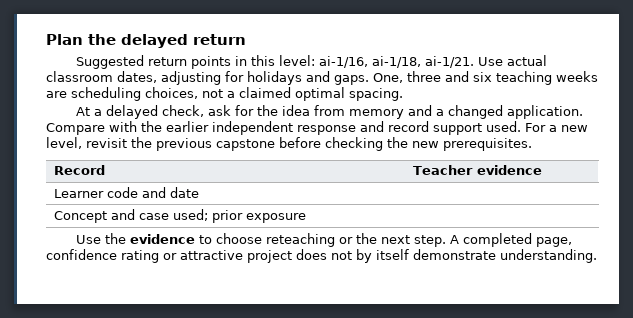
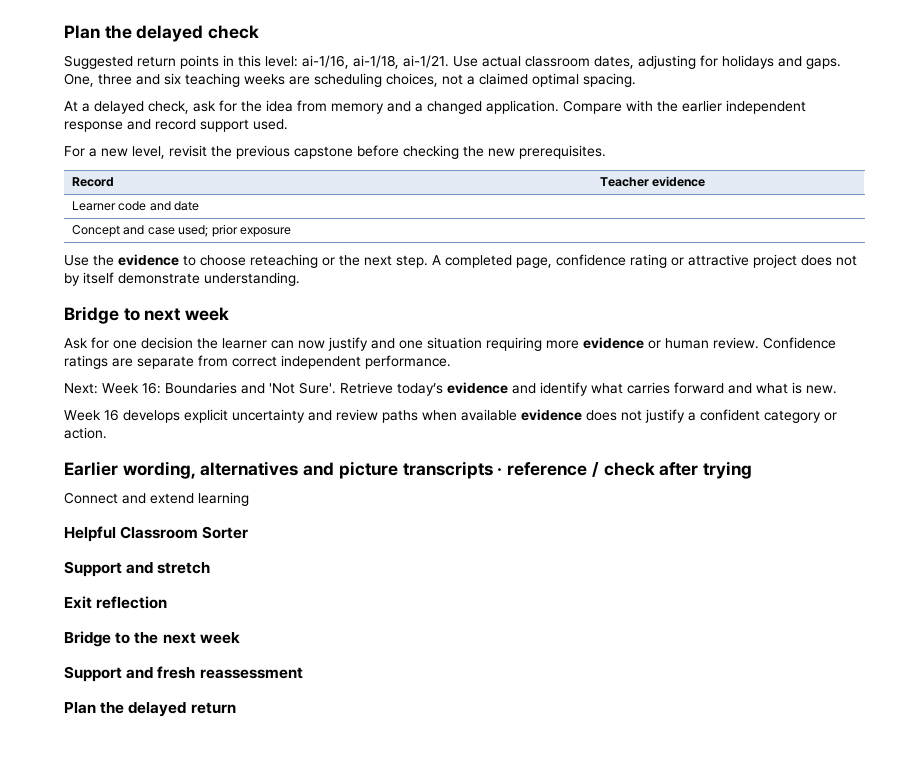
- Plan the delayed return
+ Plan the delayed check
- Compare with the earlier independent response and record support used. For a new level, revisit the previous capstone before checking the new prerequisites.
+ Compare with the earlier independent response and record support used.
+ For a new level, revisit the previous capstone before checking the new prerequisites.
+ Bridge to next week
+ Ask for one decision the learner can now justify and one situation requiring more evidence or human review. Confidence ratings are separate from correct independent performance.
+ Next: Week 16: Boundaries and 'Not Sure'. Retrieve today’s evidence and identify what carries forward and what is new.
+ Week 16 develops explicit uncertainty and review paths when available evidence does not justify a confident category or action.
+ Earlier wording, alternatives and picture transcripts · reference / check after trying
+ Connect and extend learning
+ Helpful Classroom Sorter
+ Support and stretch
+ Exit reflection
+ Bridge to the next week
+ Support and fresh reassessment
+ Plan the delayed return

